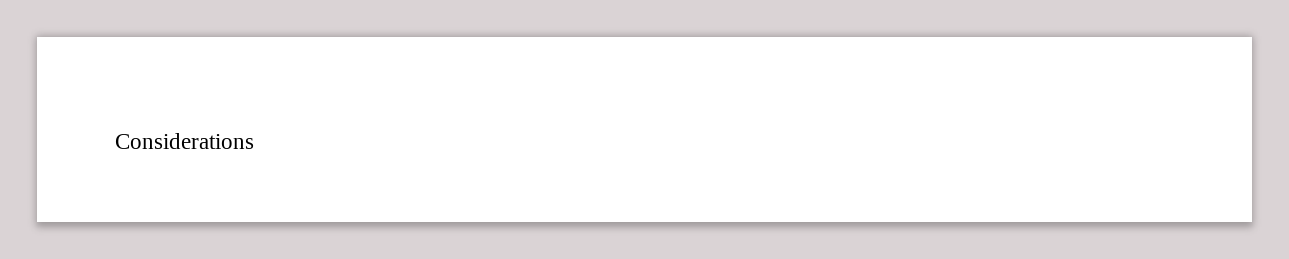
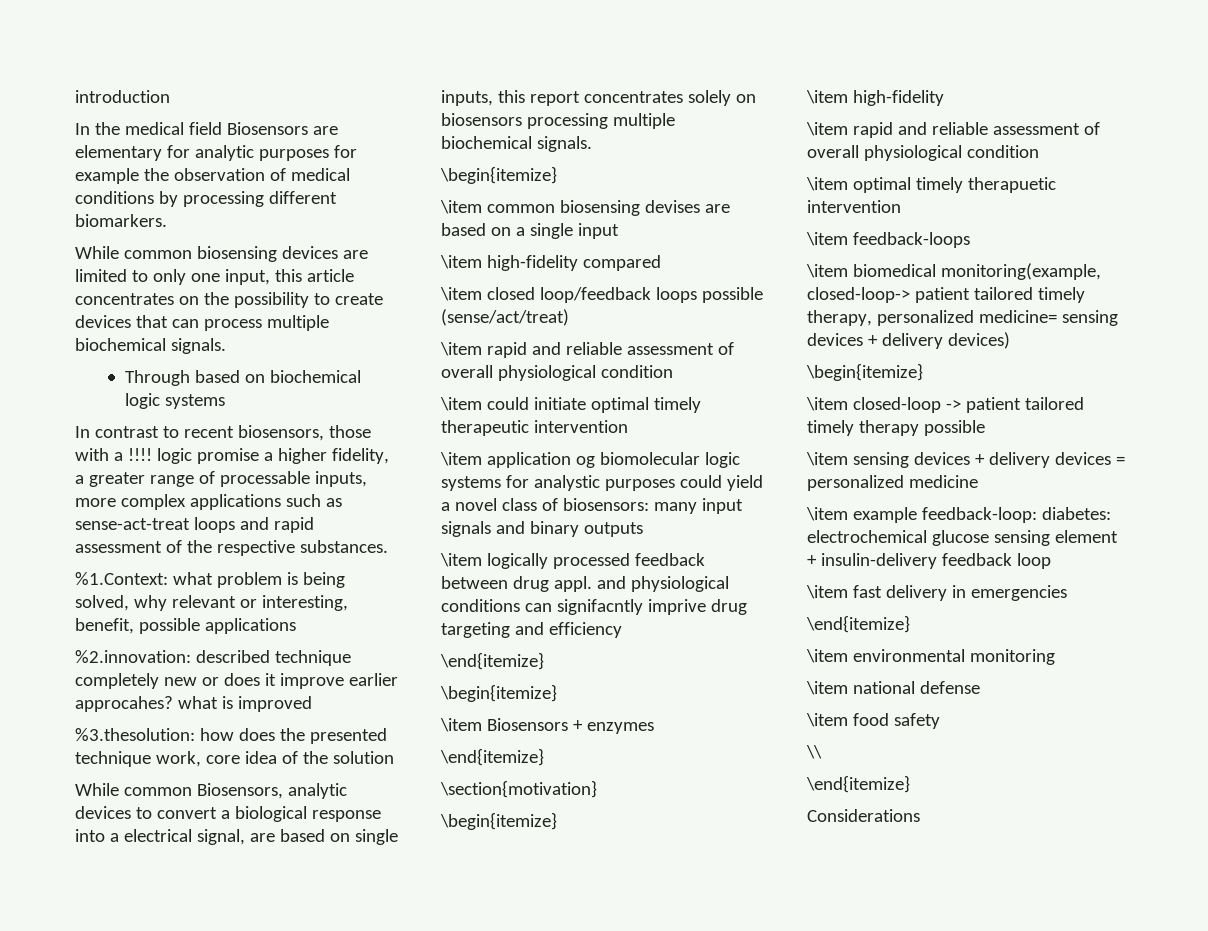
+ introduction
+ In the medical field Biosensors are elementary for analytic purposes for example the observation of medical conditions by processing different biomarkers.
+ While common biosensing devices are limited to only one input, this article concentrates on the possibility to create devices that can process multiple biochemical signals.
+ Through based on biochemical logic systems
+ In contrast to recent biosensors, those with a !!!! logic promise a higher fidelity, a greater range of processable inputs, more complex applications such as sense-act-treat loops and rapid assessment of the respective substances.
+ %1.Context: what problem is being solved, why relevant or interesting, benefit, possible applications
+ %2.innovation: described technique completely new or does it improve earlier approcahes? what is improved
+ %3.thesolution: how does the presented technique work, core idea of the solution
+ While common Biosensors, analytic devices to convert a biological response into a electrical signal, are based on single inputs, this report concentrates solely on biosensors processing multiple biochemical signals.
+ \begin{itemize}
+ \item common biosensing devises are based on a single input
+ \item high-fidelity compared
+ \item closed loop/feedback loops possible (sense/act/treat)
+ \item rapid and reliable assessment of overall physiological condition
+ \item could initiate optimal timely therapeutic intervention
+ \item application og biomolecular logic systems for analystic purposes could yield a novel class of biosensors: many input signals and binary outputs
+ \item logically processed feedback between drug appl. and physiological conditions can signifacntly imprive drug targeting and efficiency
+ \end{itemize}
+ \begin{itemize}
+ \item Biosensors + enzymes
+ \end{itemize}
+ \section{motivation}
+ \begin{itemize}
+ \item high-fidelity
+ \item rapid and reliable assessment of overall physiological condition
+ \item optimal timely therapuetic intervention
+ \item feedback-loops
+ \item biomedical monitoring(example, closed-loop-> patient tailored timely therapy, personalized medicine= sensing devices + delivery devices)
+ \begin{itemize}
+ \item closed-loop -> patient tailored timely therapy possible
+ \item sensing devices + delivery devices = personalized medicine
+ \item example feedback-loop: diabetes: electrochemical glucose sensing element + insulin-delivery feedback loop
+ \item fast delivery in emergencies
+ \end{itemize}
+ \item environmental monitoring
+ \item national defense
+ \item food safety
+ \\
+ \end{itemize}

